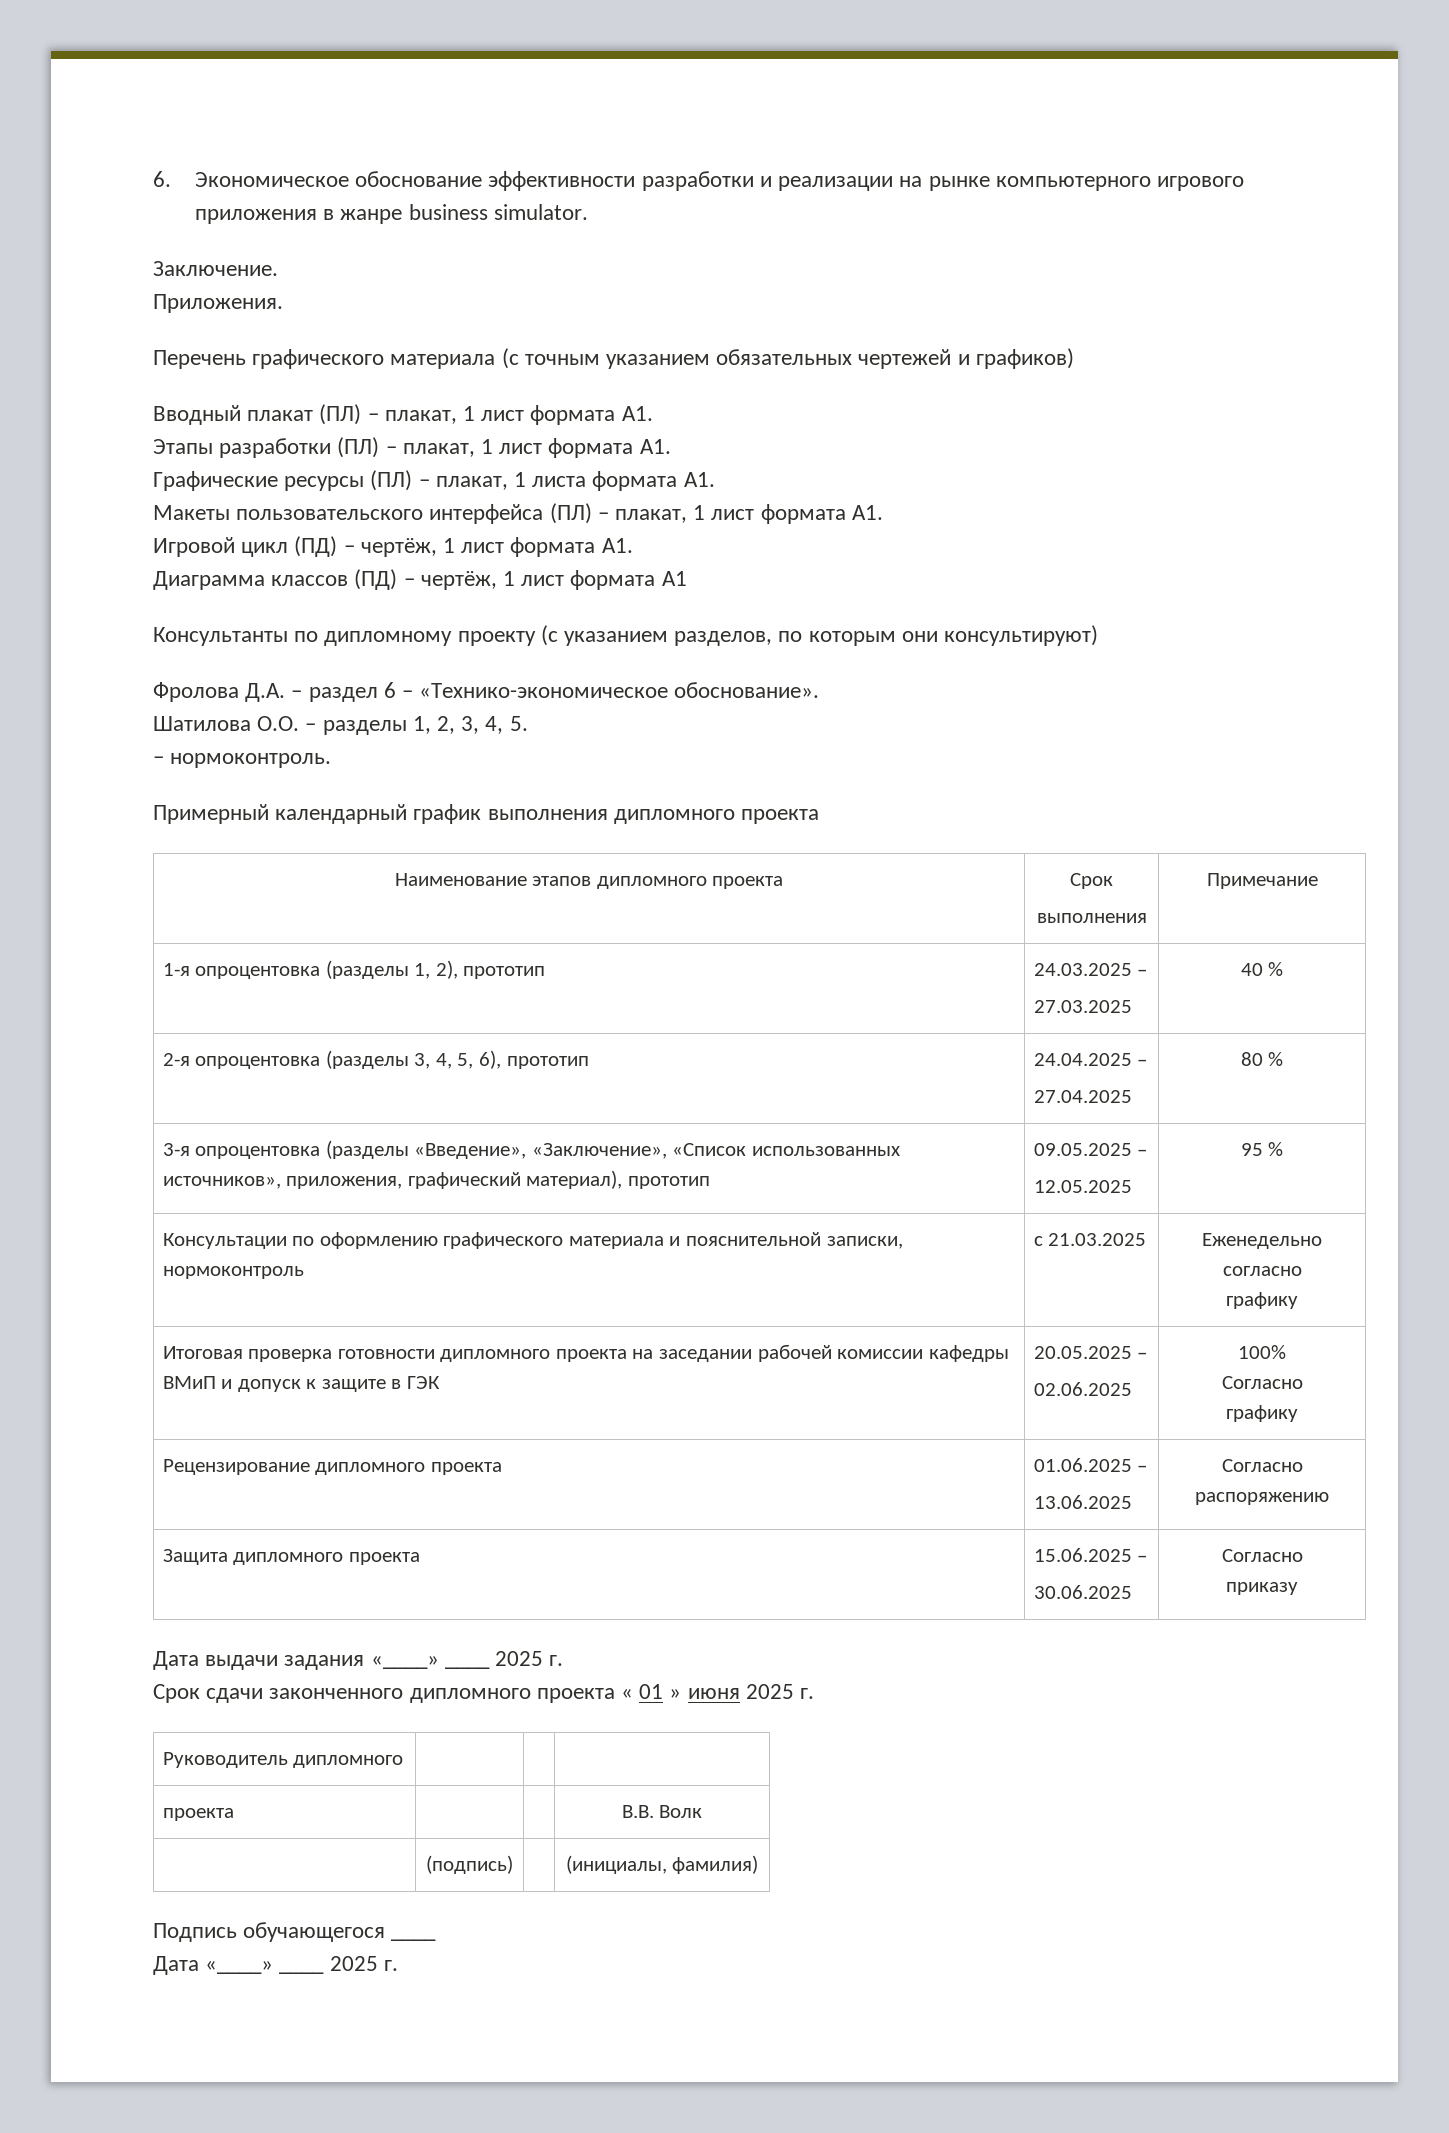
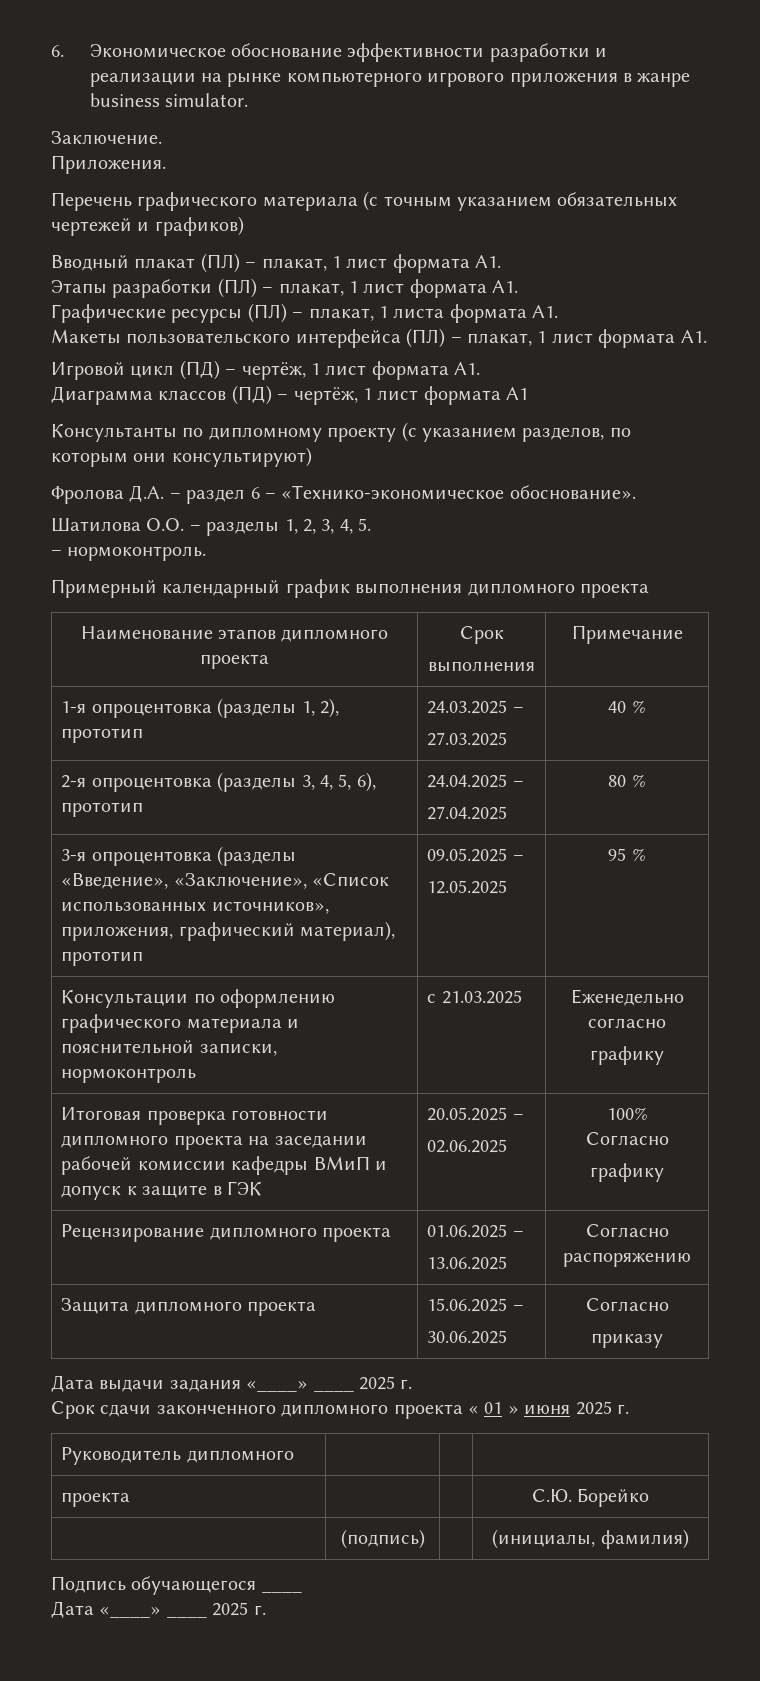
- проекта | | | В.В. Волк
+ проекта | | | С.Ю. Борейко

